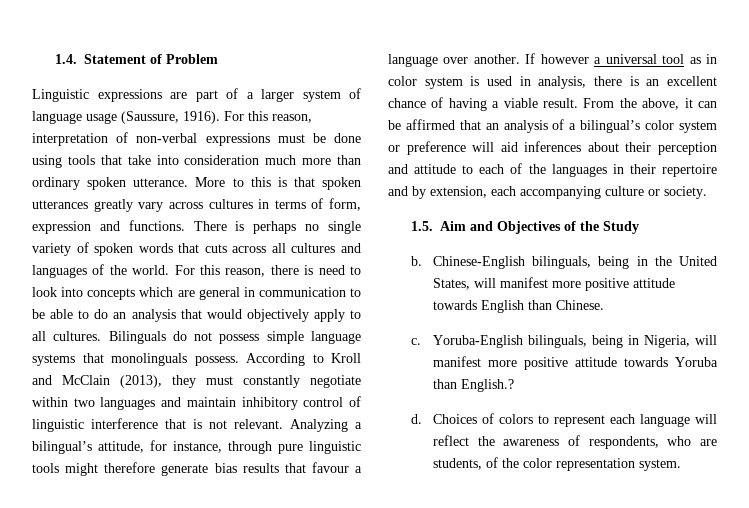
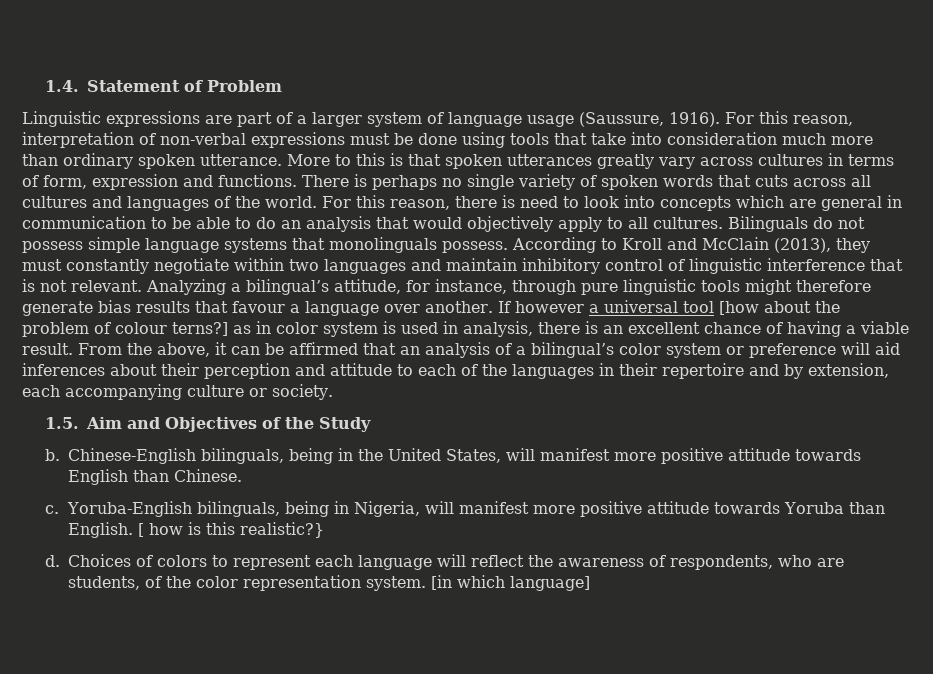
- If however a universal tool as in color system is used in analysis, there is an excellent chance of having a viable result.
+ If however a universal tool [how about the problem of colour terns?] as in color system is used in analysis, there is an excellent chance of having a viable result.
- Yoruba-English bilinguals, being in Nigeria, will manifest more positive attitude towards Yoruba than English.?
+ Yoruba-English bilinguals, being in Nigeria, will manifest more positive attitude towards Yoruba than English. [ how is this realistic?}
+ [in which language]

